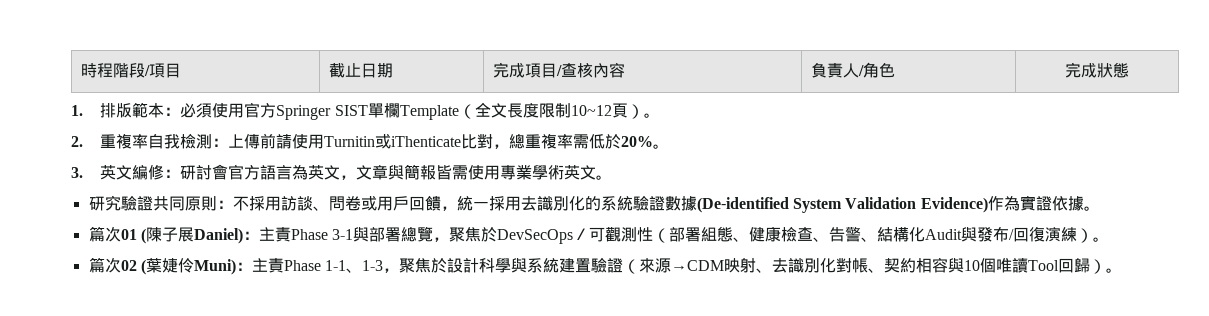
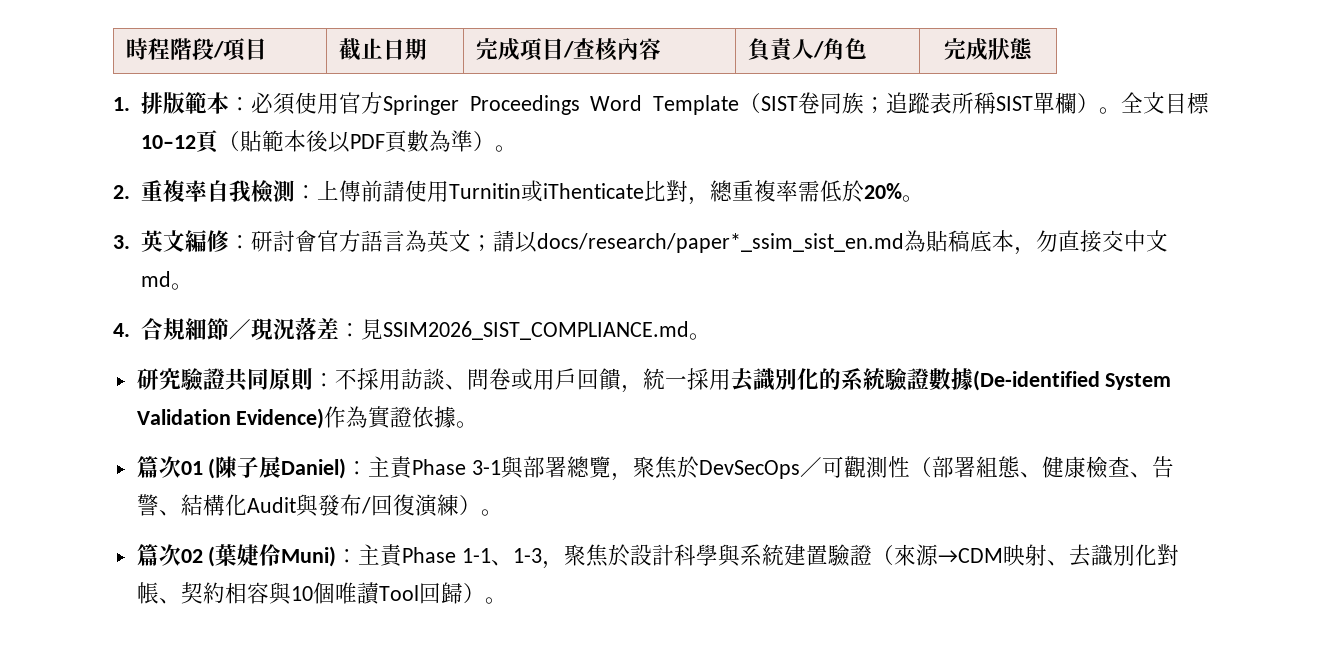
- 1.排版範本：必須使用官方Springer SIST單欄Template（全文長度限制10~12頁）。
+ 1.排版範本：必須使用官方Springer Proceedings Word Template（SIST卷同族；追蹤表所稱SIST單欄）。全文目標10–12頁（貼範本後以PDF頁數為準）。
- 3.英文編修：研討會官方語言為英文，文章與簡報皆需使用專業學術英文。
+ 3.英文編修：研討會官方語言為英文；請以docs/research/paper*_ssim_sist_en.md為貼稿底本，勿直接交中文md。
+ 4.合規細節／現況落差：見SSIM2026_SIST_COMPLIANCE.md。

